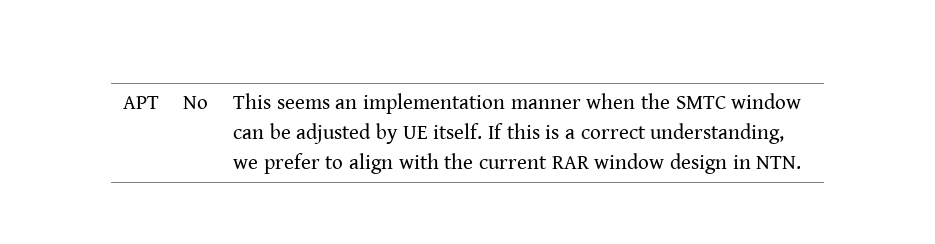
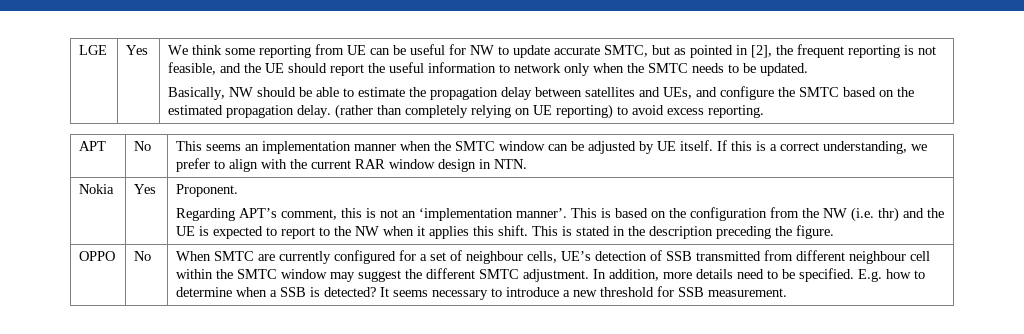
+ LGE | Yes | We think some reporting from UE can be useful for NW to update accurate SMTC, but as pointed in [2], the frequent reporting is not feasible, and the UE should report the useful information to network only when the SMTC needs to be updated.
+ Basically, NW should be able to estimate the propagation delay between satellites and UEs, and configure the SMTC based on the estimated propagation delay. (rather than completely relying on UE reporting) to avoid excess reporting.
+ Nokia | Yes | Proponent.
+ Regarding APT’s comment, this is not an ‘implementation manner’. This is based on the configuration from the NW (i.e. thr) and the UE is expected to report to the NW when it applies this shift. This is stated in the description preceding the figure.
+ OPPO | No | When SMTC are currently configured for a set of neighbour cells, UE’s detection of SSB transmitted from different neighbour cell within the SMTC window may suggest the different SMTC adjustment. In addition, more details need to be specified. E.g. how to determine when a SSB is detected? It seems necessary to introduce a new threshold for SSB measurement.

